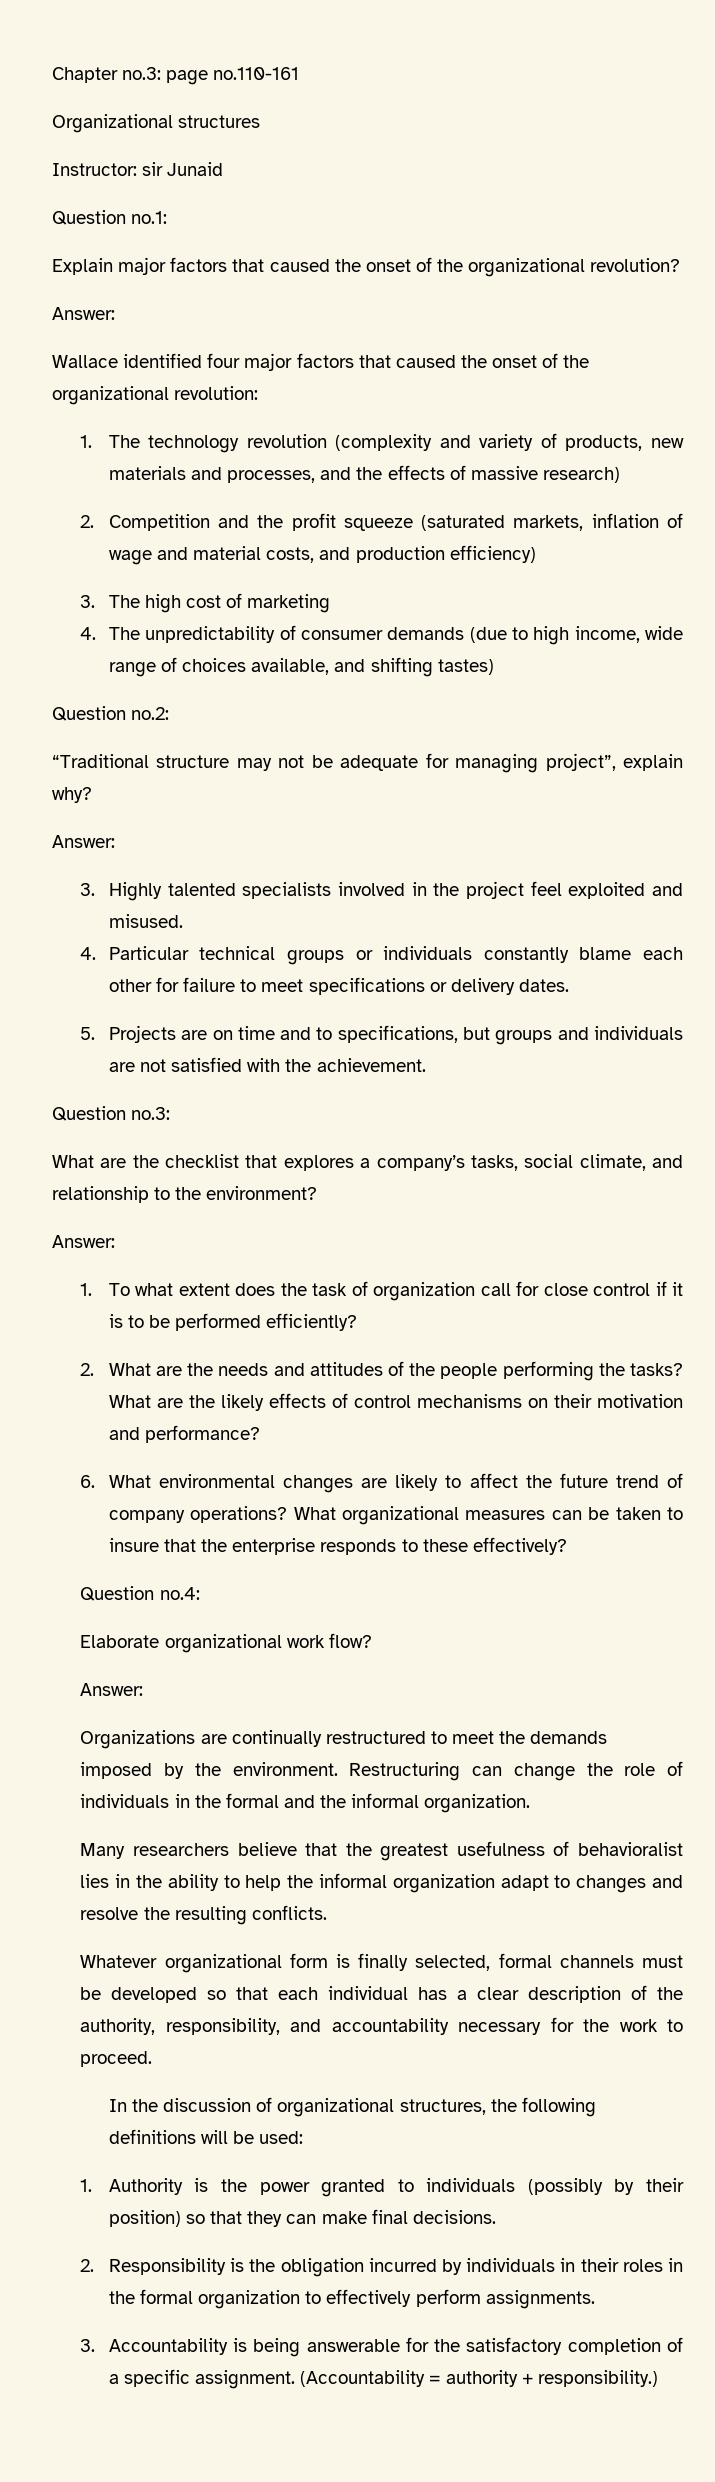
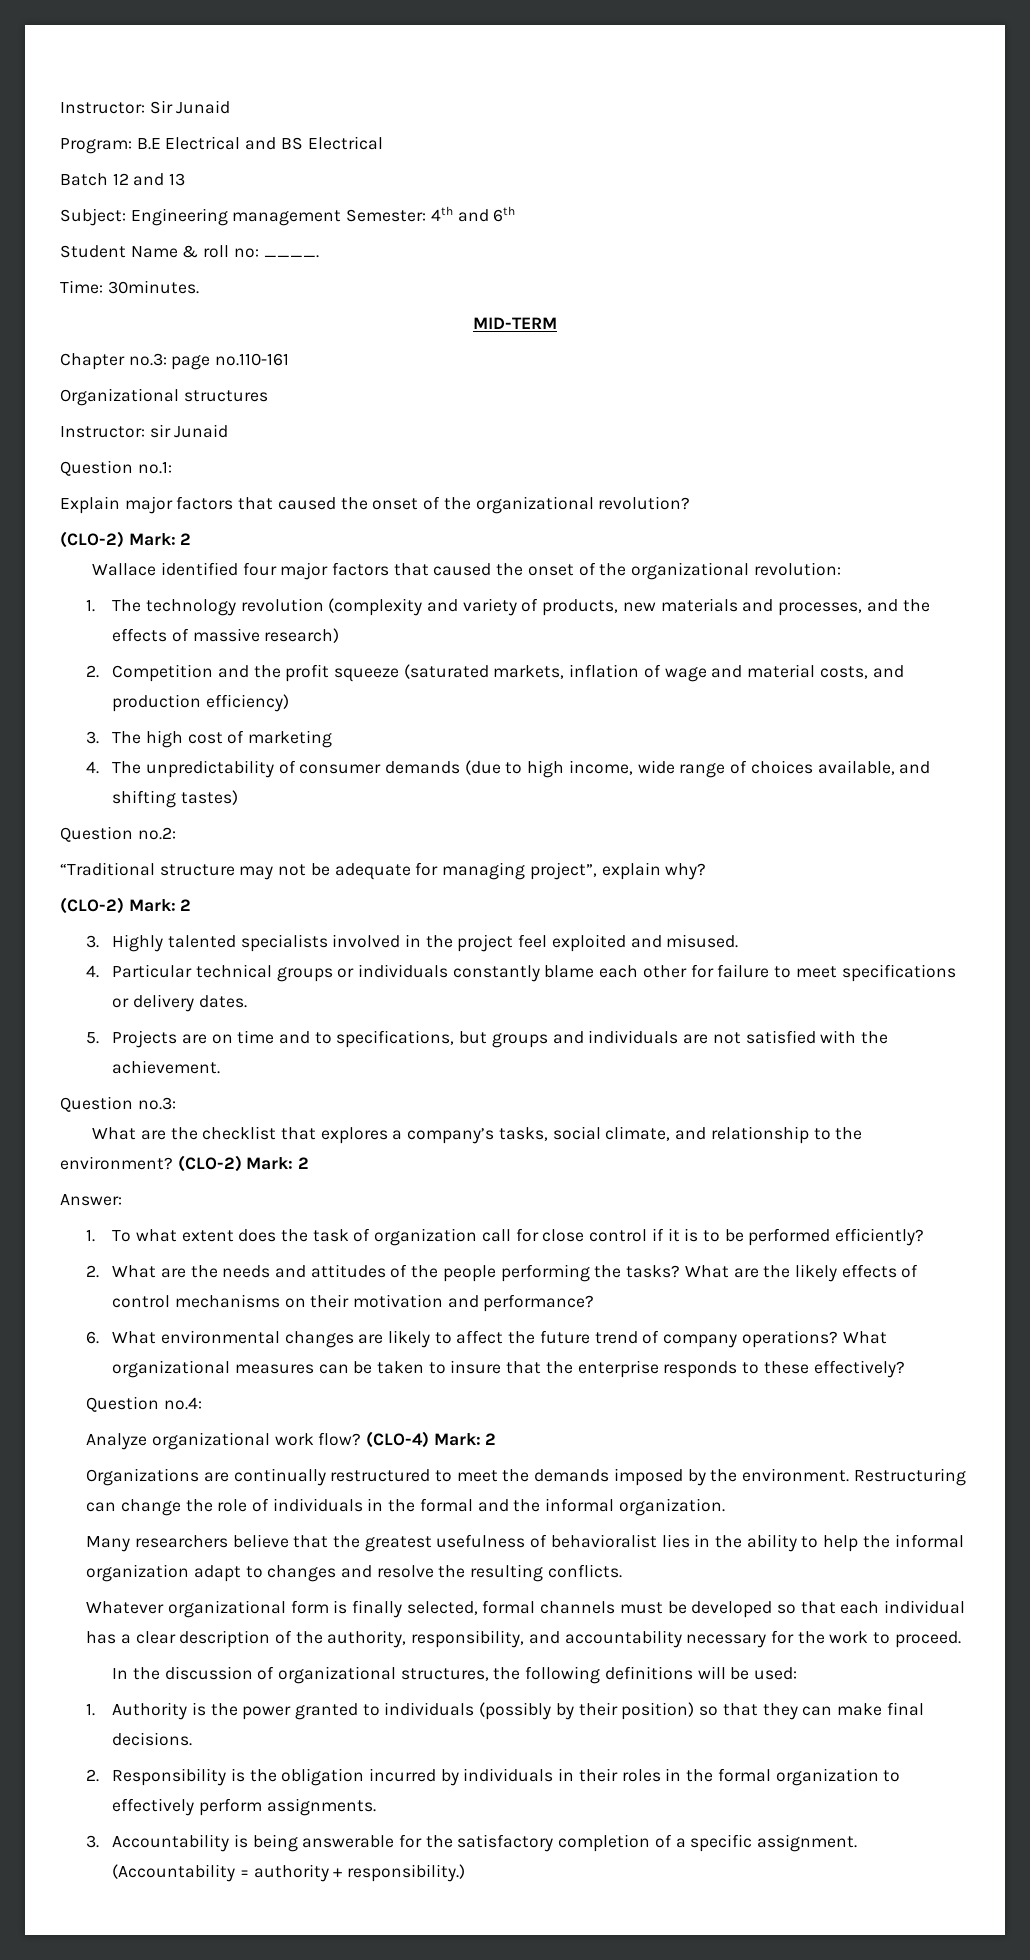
+ Instructor: Sir Junaid
+ Program: B.E Electrical and BS Electrical
+ Batch 12 and 13
+ Subject: Engineering management Semester: 4th and 6th
+ Student Name & roll no: ____.
+ Time: 30minutes.
+ MID-TERM
  Explain major factors that caused the onset of the organizational revolution?
- Answer:
+ (CLO-2) Mark: 2
  “Traditional structure may not be adequate for managing project”, explain why?
- Answer:
+ (CLO-2) Mark: 2
- What are the checklist that explores a company’s tasks, social climate, and relationship to the environment?
+ What are the checklist that explores a company’s tasks, social climate, and relationship to the environment? (CLO-2) Mark: 2
- Elaborate organizational work flow?
- Answer:
+ Analyze organizational work flow? (CLO-4) Mark: 2

